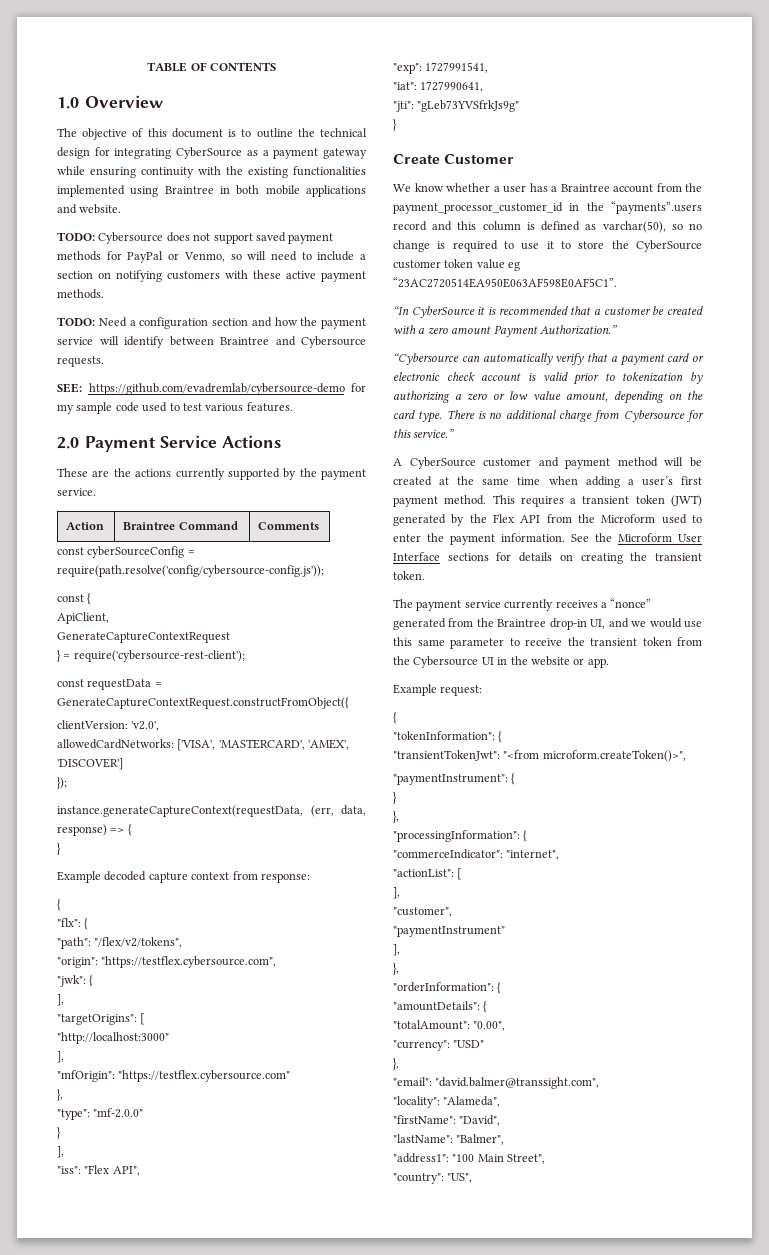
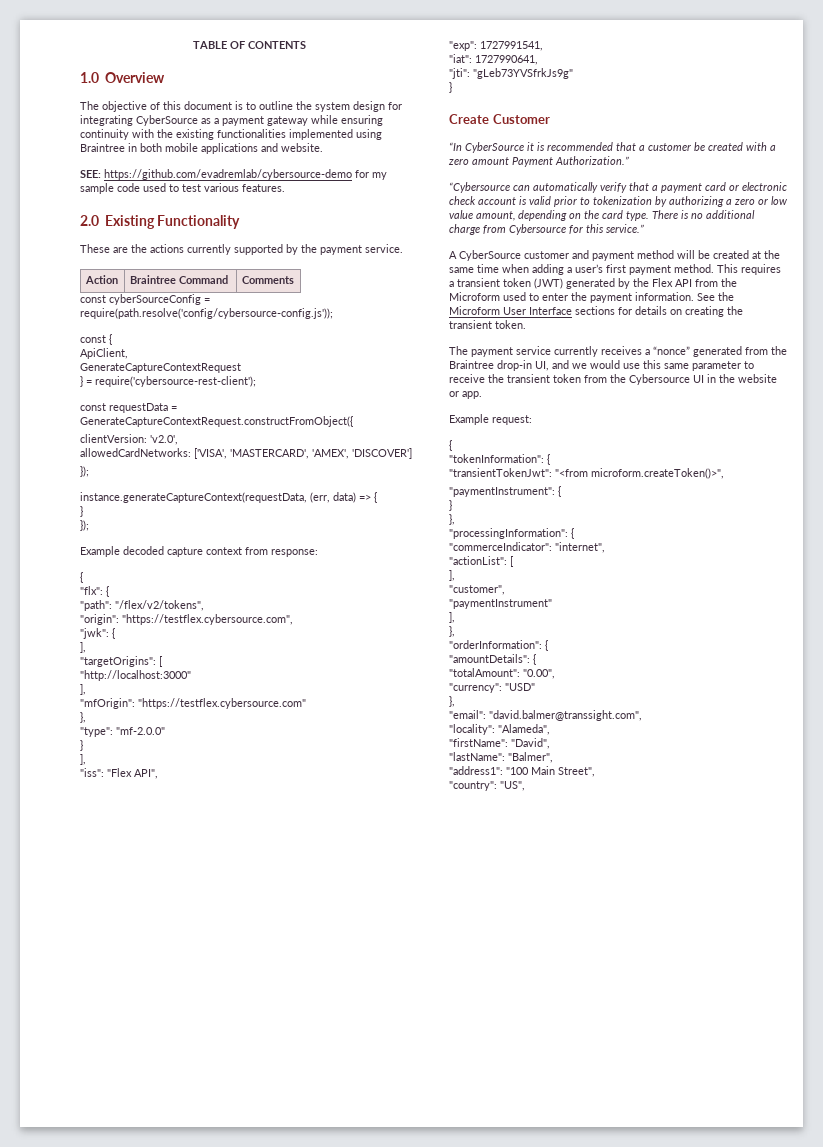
- The objective of this document is to outline the technical design for integrating CyberSource as a payment gateway while ensuring continuity with the existing functionalities implemented using Braintree in both mobile applications and website.
+ The objective of this document is to outline the system design for integrating CyberSource as a payment gateway while ensuring continuity with the existing functionalities implemented using Braintree in both mobile applications and website.
- TODO: Cybersource does not support saved payment methods for PayPal or Venmo, so will need to include a section on notifying customers with these active payment methods.
- TODO: Need a configuration section and how the payment service will identify between Braintree and Cybersource requests.
- 2.0 Payment Service Actions
+ 2.0 Existing Functionality
- instance.generateCaptureContext(requestData, (err, data, response) => {
+ instance.generateCaptureContext(requestData, (err, data) => {
  }
+ });
- We know whether a user has a Braintree account from the payment_processor_customer_id in the “payments”.users record and this column is defined as varchar(50), so no change is required to use it to store the CyberSource customer token value eg “23AC2720514EA950E063AF598E0AF5C1”.

